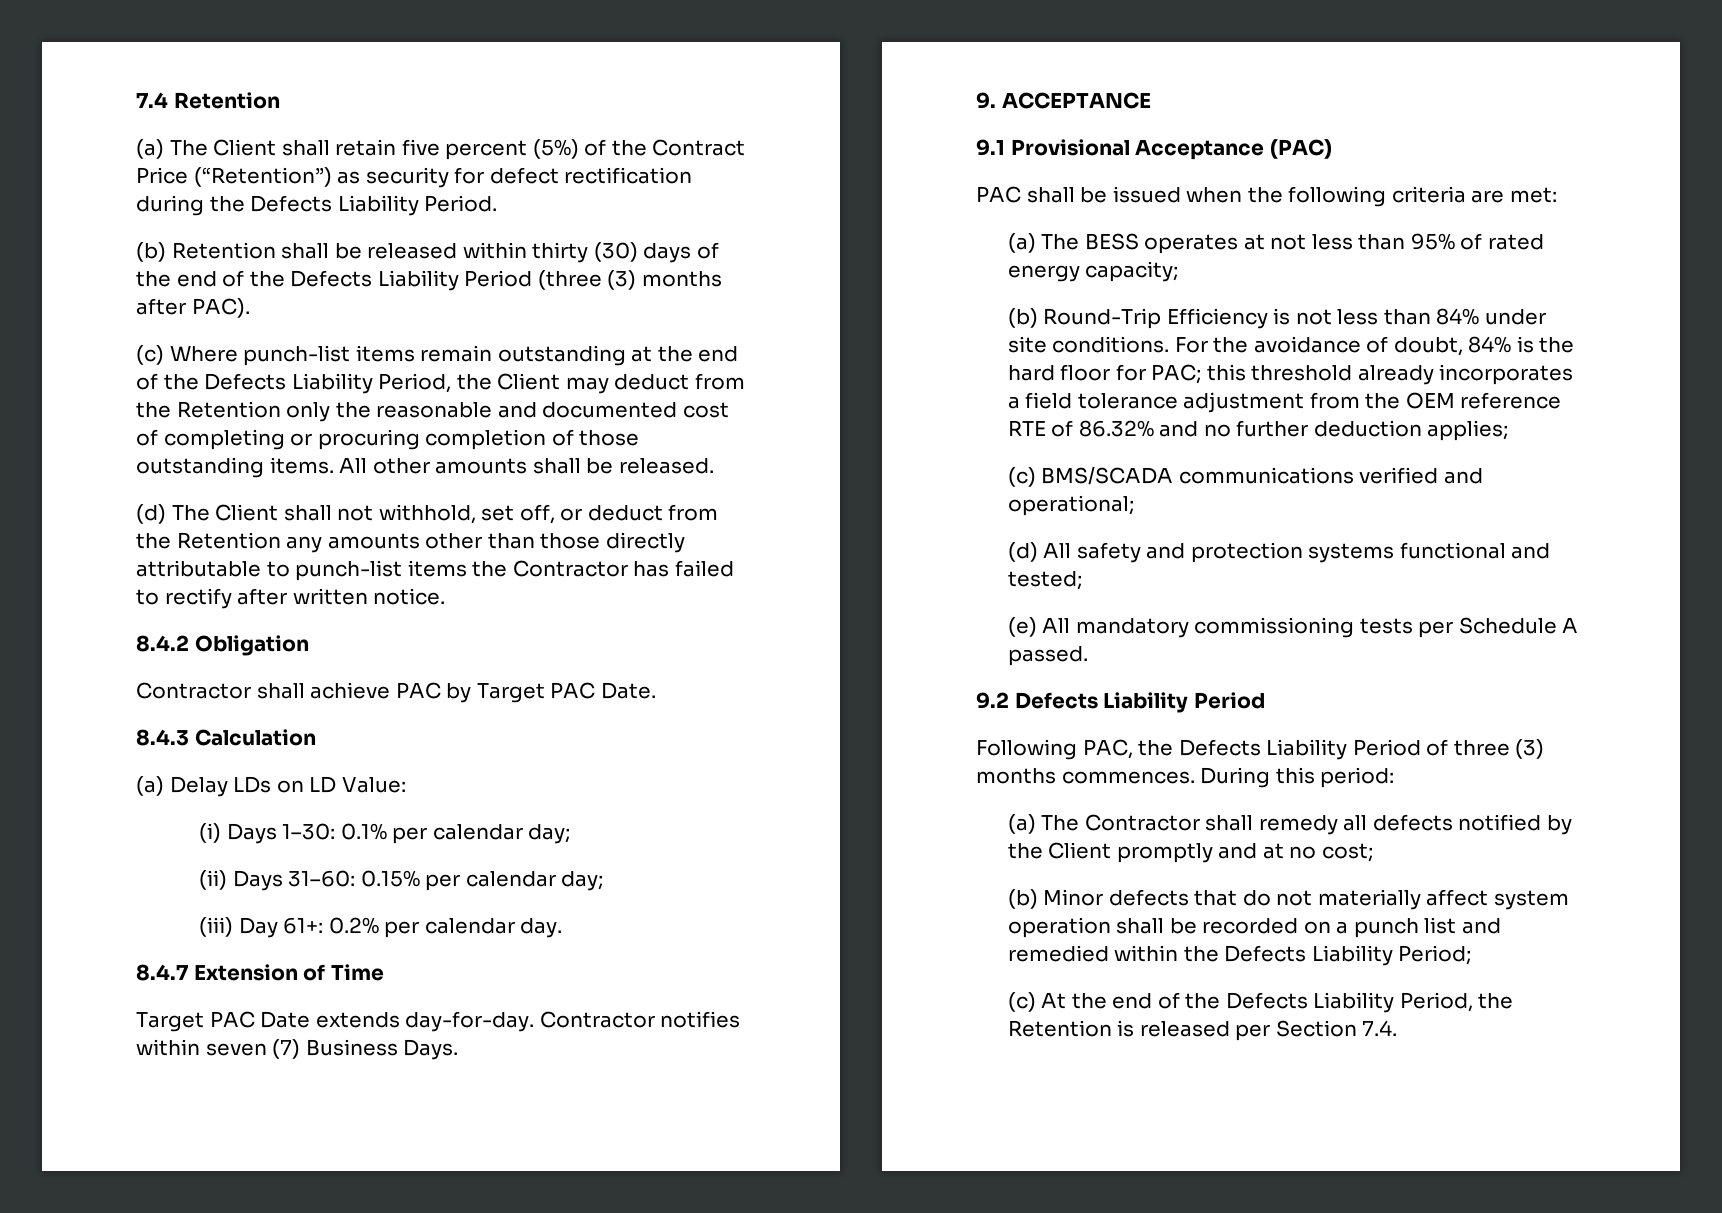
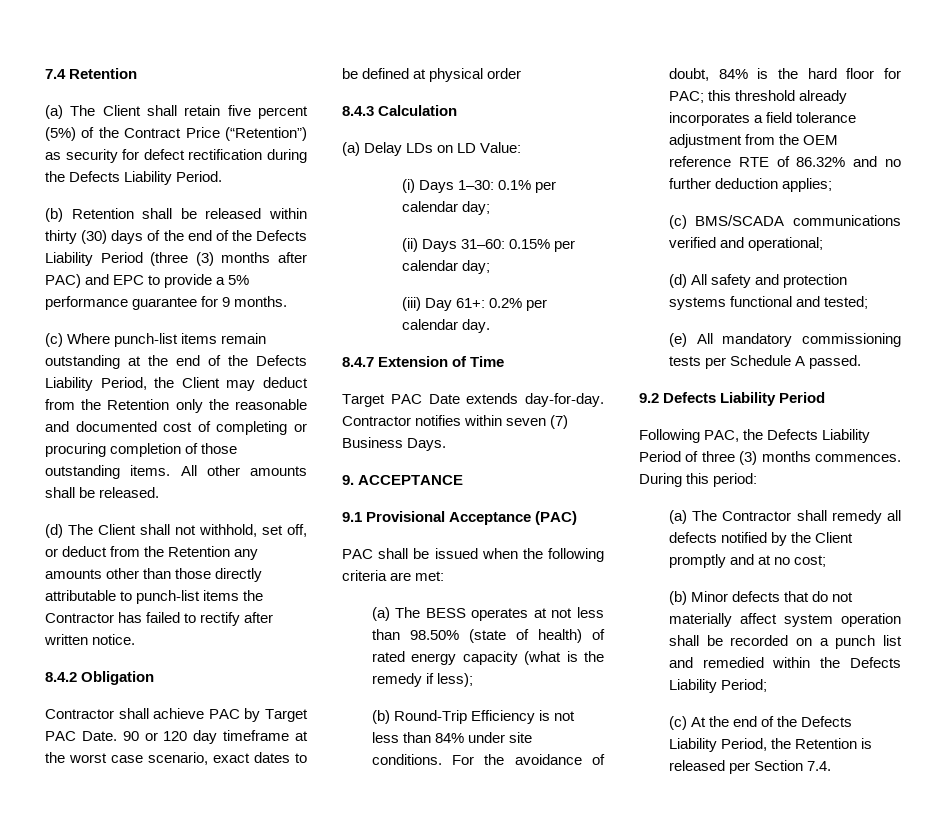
- (b) Retention shall be released within thirty (30) days of the end of the Defects Liability Period (three (3) months after PAC).
+ (b) Retention shall be released within thirty (30) days of the end of the Defects Liability Period (three (3) months after PAC) and EPC to provide a 5% performance guarantee for 9 months.
+ 90 or 120 day timeframe at the worst case scenario, exact dates to be defined at physical order
- (a) The BESS operates at not less than 95% of rated energy capacity;
+ (a) The BESS operates at not less than 98.50% (state of health) of rated energy capacity (what is the remedy if less);

